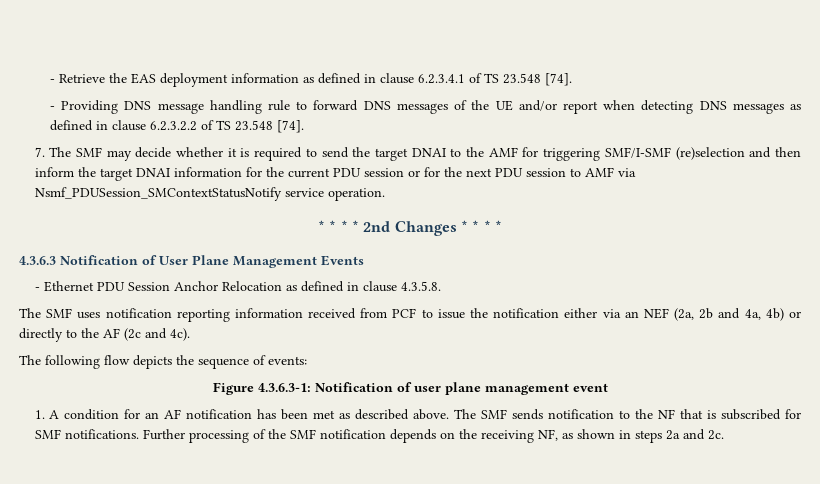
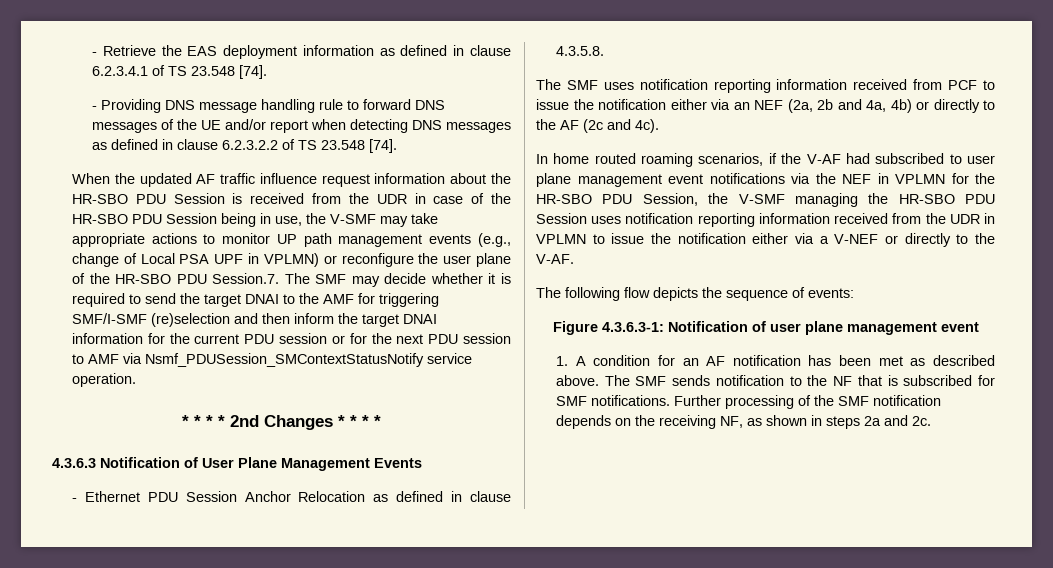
- 7. The SMF may decide whether it is required to send the target DNAI to the AMF for triggering SMF/I-SMF (re)selection and then inform the target DNAI information for the current PDU session or for the next PDU session to AMF via Nsmf_PDUSession_SMContextStatusNotify service operation.
+ When the updated AF traffic influence request information about the HR-SBO PDU Session is received from the UDR in case of the HR-SBO PDU Session being in use, the V-SMF may take appropriate actions to monitor UP path management events (e.g., change of Local PSA UPF in VPLMN) or reconfigure the user plane of the HR-SBO PDU Session.7. The SMF may decide whether it is required to send the target DNAI to the AMF for triggering SMF/I-SMF (re)selection and then inform the target DNAI information for the current PDU session or for the next PDU session to AMF via Nsmf_PDUSession_SMContextStatusNotify service operation.
+ In home routed roaming scenarios, if the V-AF had subscribed to user plane management event notifications via the NEF in VPLMN for the HR-SBO PDU Session, the V-SMF managing the HR-SBO PDU Session uses notification reporting information received from the UDR in VPLMN to issue the notification either via a V-NEF or directly to the V-AF.

